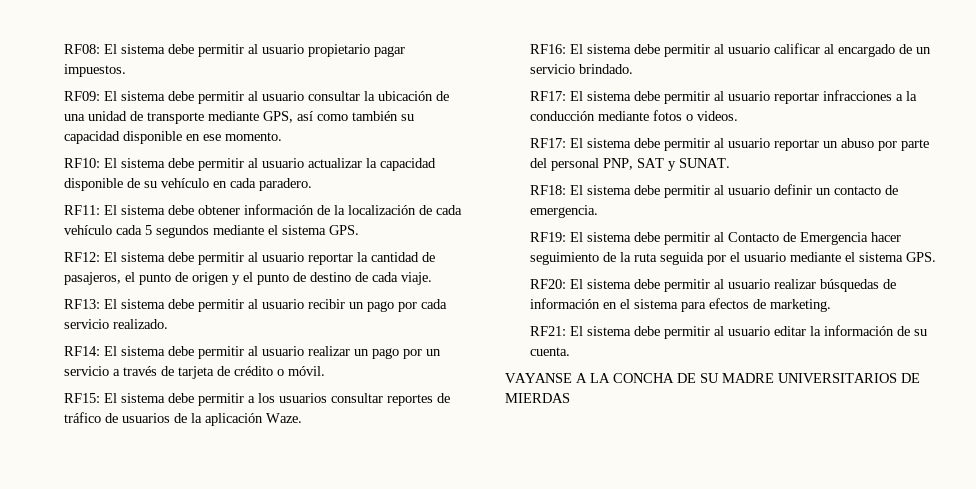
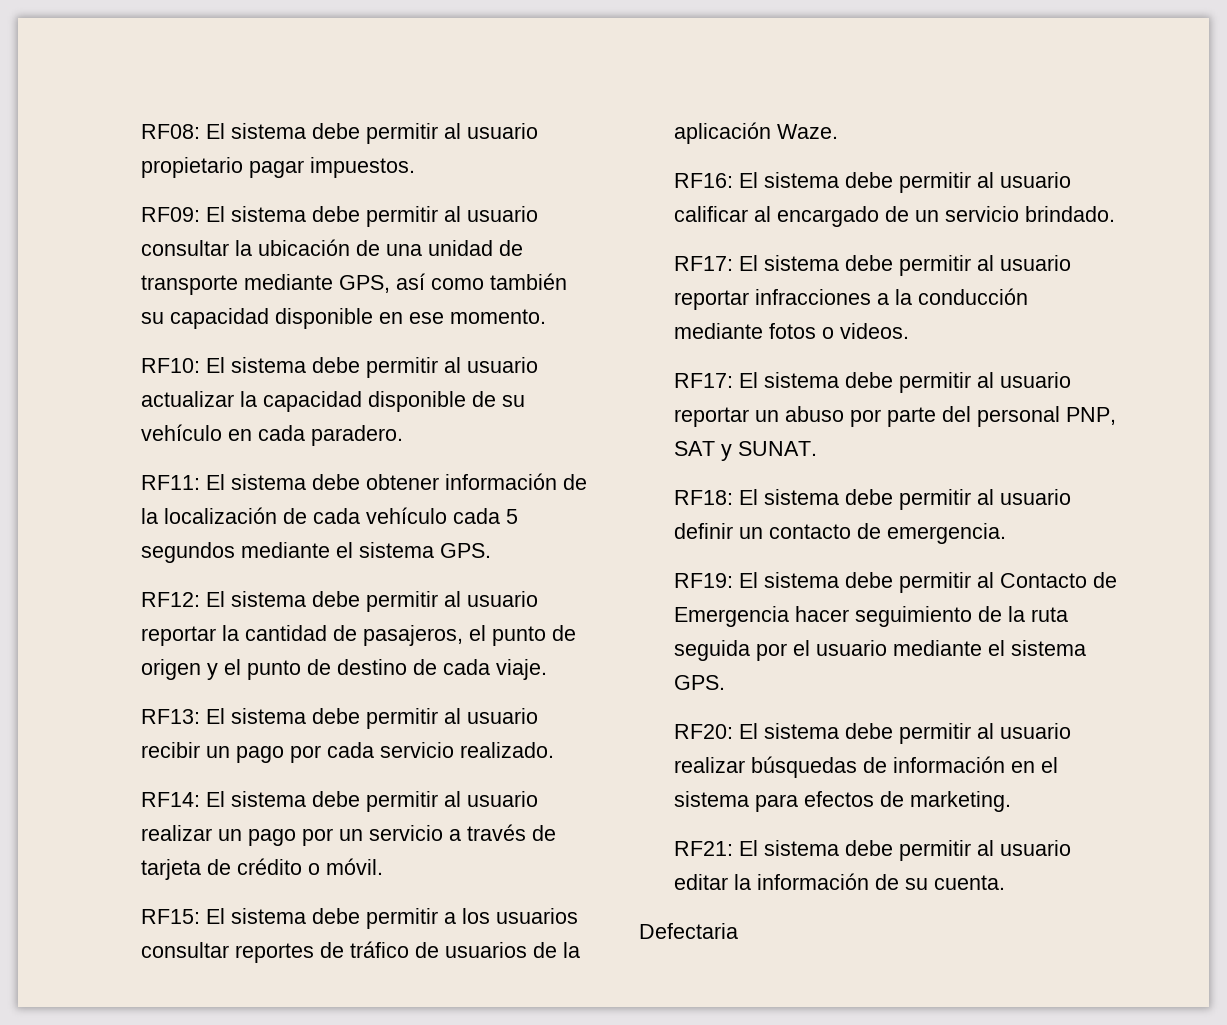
- VAYANSE A LA CONCHA DE SU MADRE UNIVERSITARIOS DE MIERDAS
+ Defectaria

